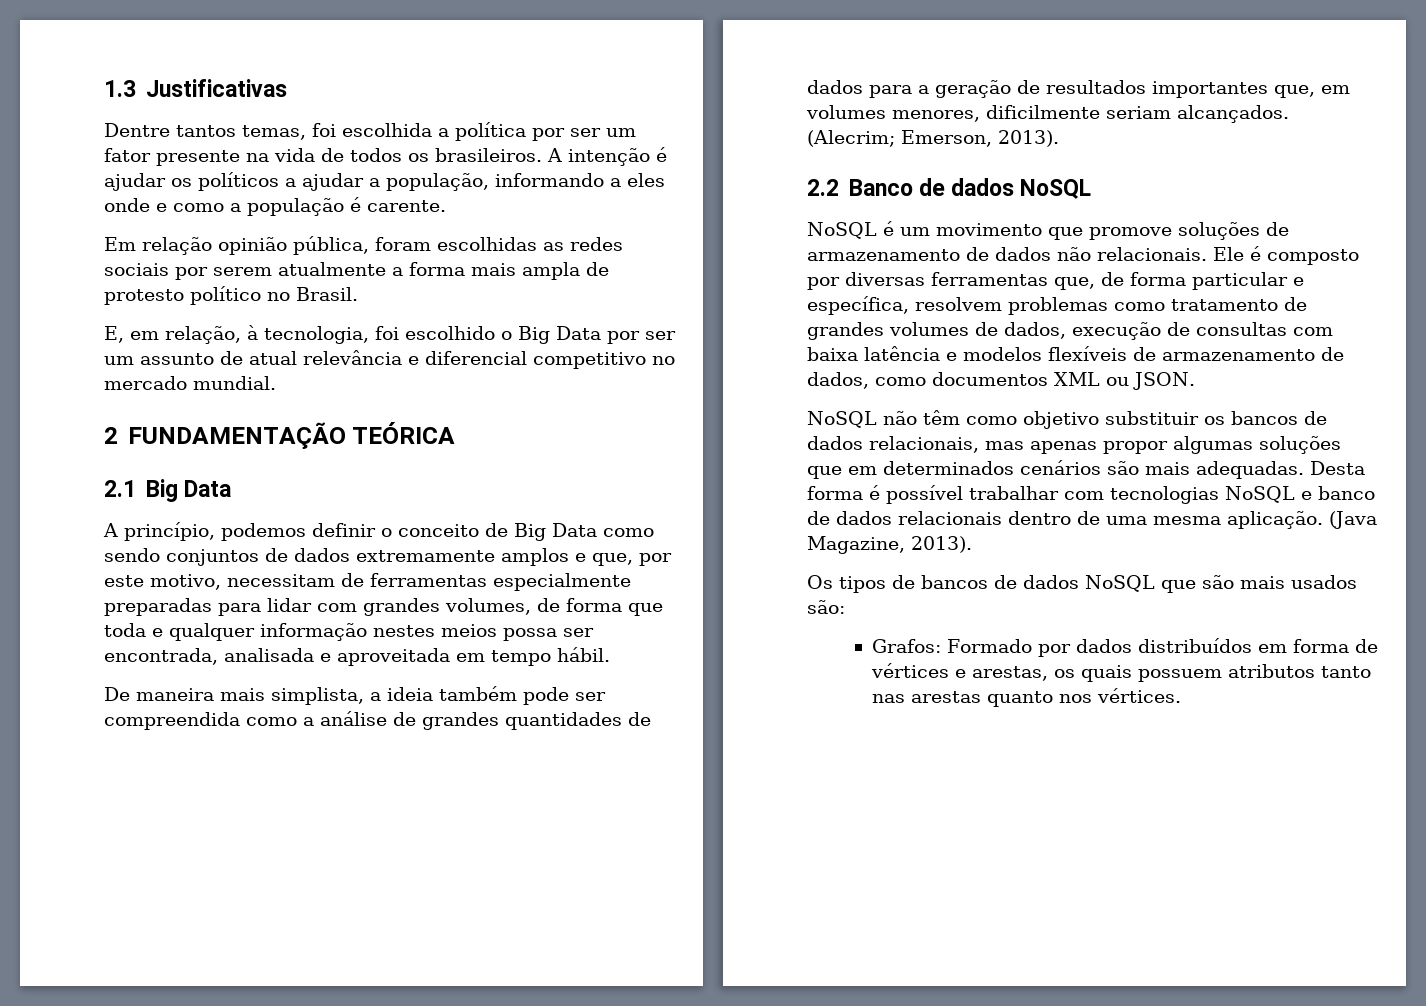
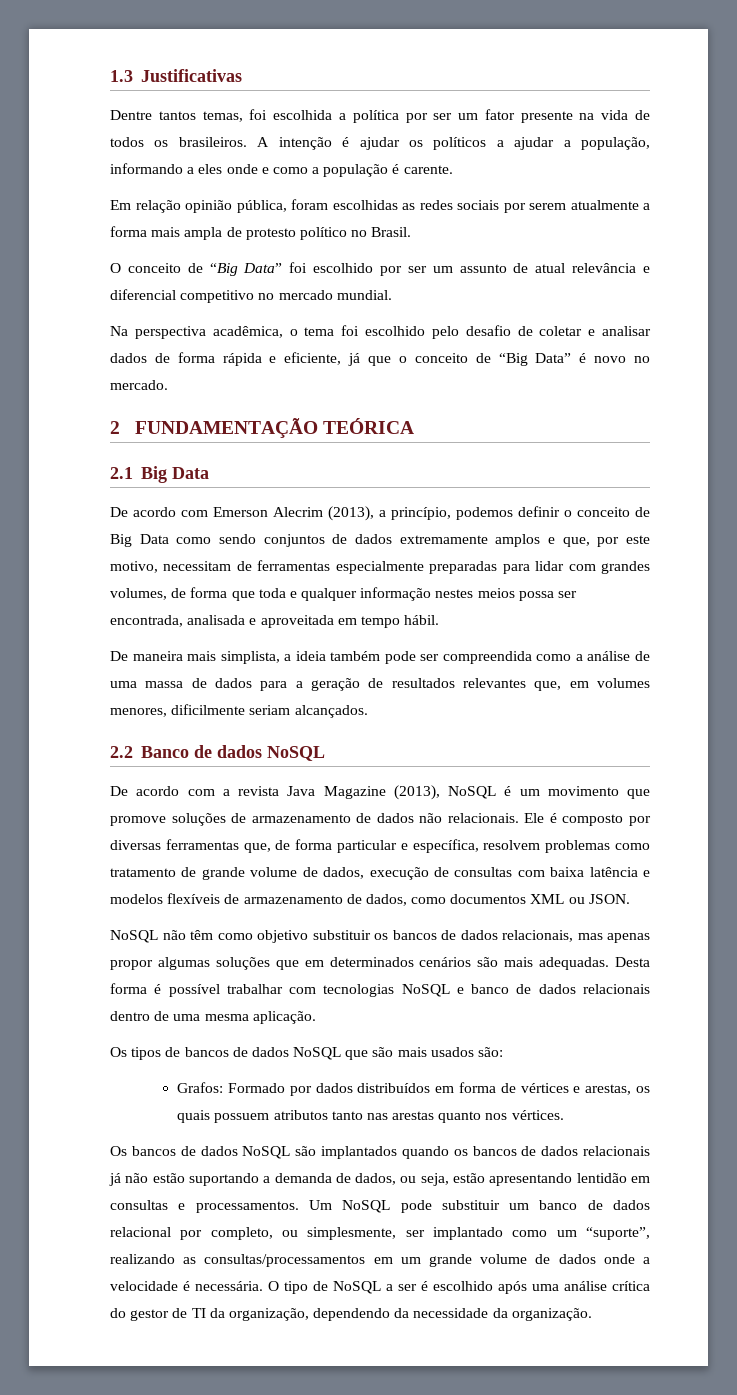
- E, em relação, à tecnologia, foi escolhido o Big Data por ser um assunto de atual relevância e diferencial competitivo no mercado mundial.
+ O conceito de “Big Data” foi escolhido por ser um assunto de atual relevância e diferencial competitivo no mercado mundial.
+ Na perspectiva acadêmica, o tema foi escolhido pelo desafio de coletar e analisar dados de forma rápida e eficiente, já que o conceito de “Big Data” é novo no mercado.
- A princípio, podemos definir o conceito de Big Data como sendo conjuntos de dados extremamente amplos e que, por este motivo, necessitam de ferramentas especialmente preparadas para lidar com grandes volumes, de forma que toda e qualquer informação nestes meios possa ser encontrada, analisada e aproveitada em tempo hábil.
+ De acordo com Emerson Alecrim (2013), a princípio, podemos definir o conceito de Big Data como sendo conjuntos de dados extremamente amplos e que, por este motivo, necessitam de ferramentas especialmente preparadas para lidar com grandes volumes, de forma que toda e qualquer informação nestes meios possa ser encontrada, analisada e aproveitada em tempo hábil.
- De maneira mais simplista, a ideia também pode ser compreendida como a análise de grandes quantidades de dados para a geração de resultados importantes que, em volumes menores, dificilmente seriam alcançados. (Alecrim; Emerson, 2013).
+ De maneira mais simplista, a ideia também pode ser compreendida como a análise de uma massa de dados para a geração de resultados relevantes que, em volumes menores, dificilmente seriam alcançados.
- NoSQL é um movimento que promove soluções de armazenamento de dados não relacionais.
+ De acordo com a revista Java Magazine (2013), NoSQL é um movimento que promove soluções de armazenamento de dados não relacionais.
- Ele é composto por diversas ferramentas que, de forma particular e específica, resolvem problemas como tratamento de grandes volumes de dados, execução de consultas com baixa latência e modelos flexíveis de armazenamento de dados, como documentos XML ou JSON.
+ Ele é composto por diversas ferramentas que, de forma particular e específica, resolvem problemas como tratamento de grande volume de dados, execução de consultas com baixa latência e modelos flexíveis de armazenamento de dados, como documentos XML ou JSON.
- (Java Magazine, 2013).
+ Os bancos de dados NoSQL são implantados quando os bancos de dados relacionais já não estão suportando a demanda de dados, ou seja, estão apresentando lentidão em consultas e processamentos. Um NoSQL pode substituir um banco de dados relacional por completo, ou simplesmente, ser implantado como um “suporte”, realizando as consultas/processamentos em um grande volume de dados onde a velocidade é necessária. O tipo de NoSQL a ser é escolhido após uma análise crítica do gestor de TI da organização, dependendo da necessidade da organização.

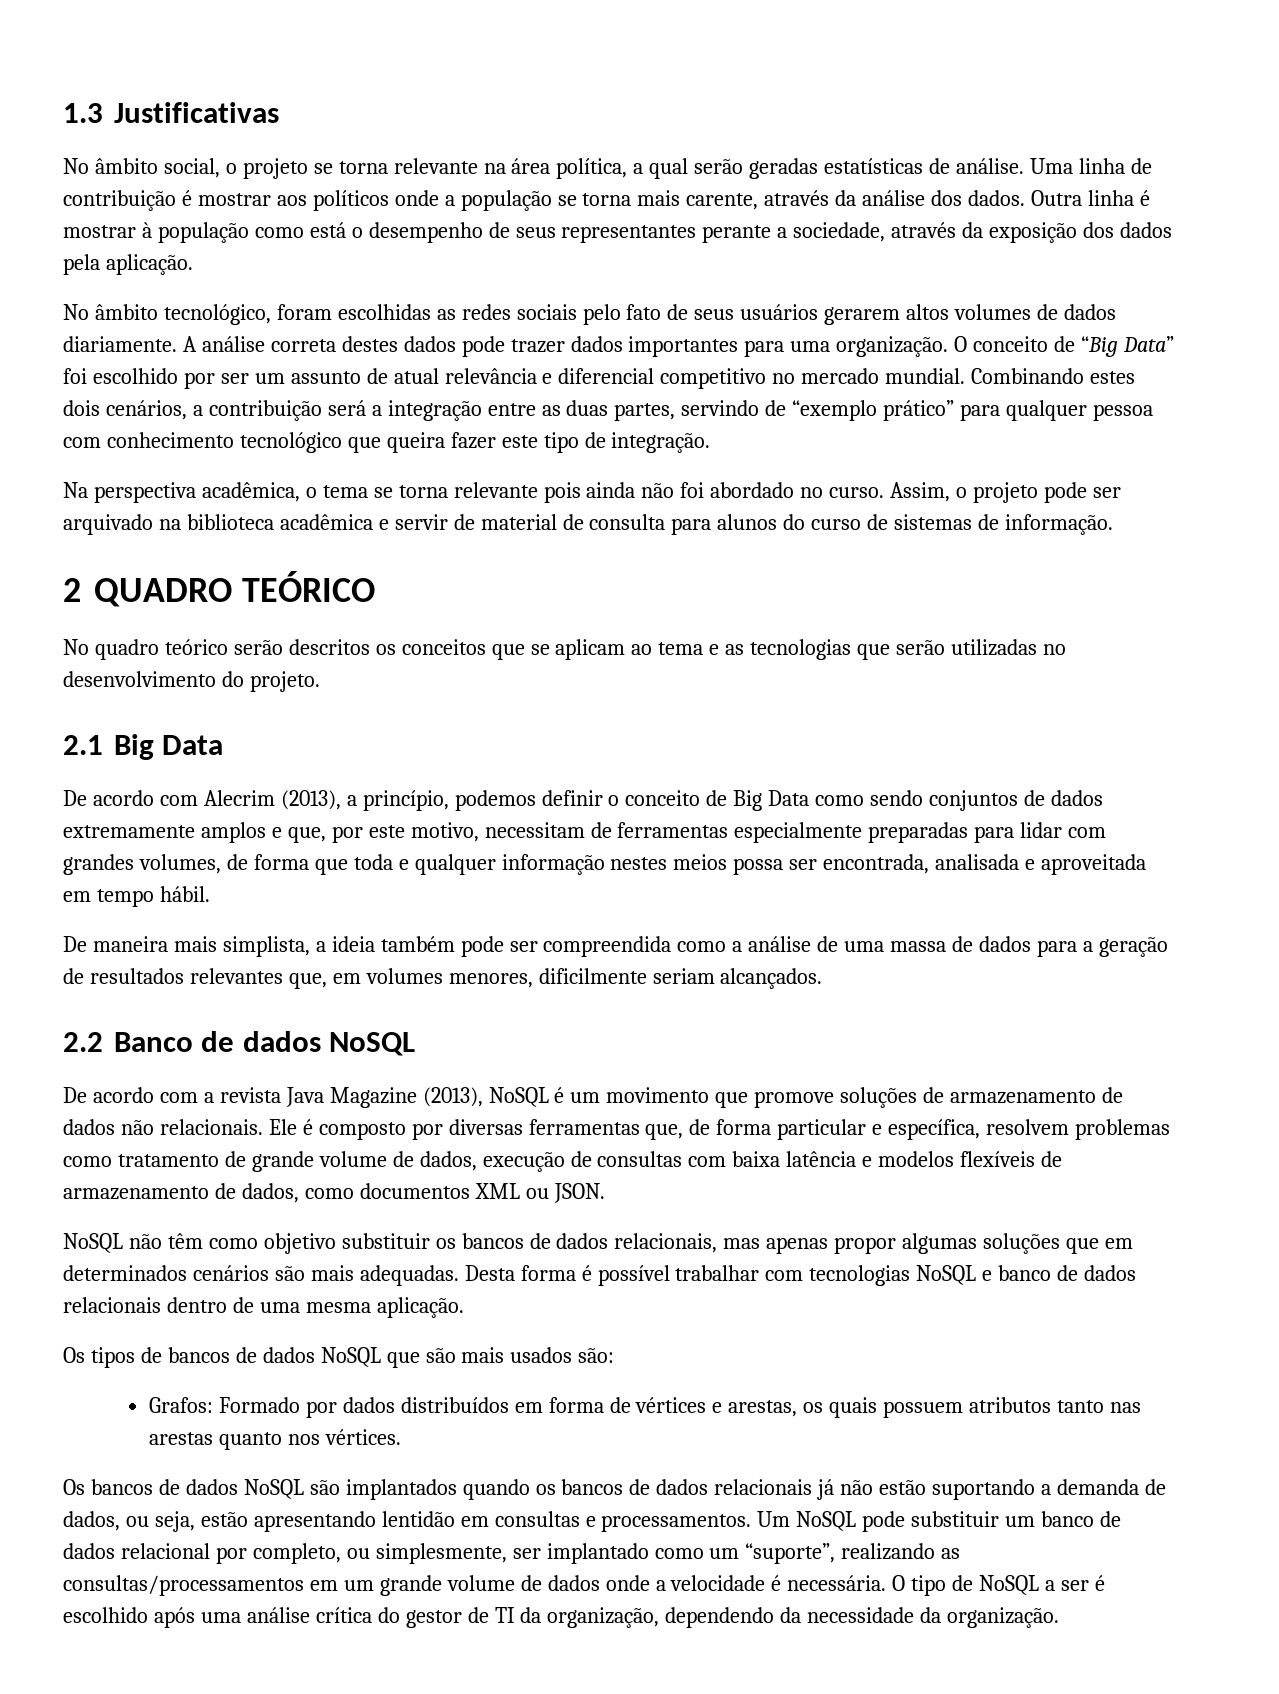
- Dentre tantos temas, foi escolhida a política por ser um fator presente na vida de todos os brasileiros. A intenção é ajudar os políticos a ajudar a população, informando a eles onde e como a população é carente.
- Em relação opinião pública, foram escolhidas as redes sociais por serem atualmente a forma mais ampla de protesto político no Brasil.
- O conceito de “Big Data” foi escolhido por ser um assunto de atual relevância e diferencial competitivo no mercado mundial.
+ No âmbito social, o projeto se torna relevante na área política, a qual serão geradas estatísticas de análise. Uma linha de contribuição é mostrar aos políticos onde a população se torna mais carente, através da análise dos dados. Outra linha é mostrar à população como está o desempenho de seus representantes perante a sociedade, através da exposição dos dados pela aplicação.
+ No âmbito tecnológico, foram escolhidas as redes sociais pelo fato de seus usuários gerarem altos volumes de dados diariamente. A análise correta destes dados pode trazer dados importantes para uma organização. O conceito de “Big Data” foi escolhido por ser um assunto de atual relevância e diferencial competitivo no mercado mundial. Combinando estes dois cenários, a contribuição será a integração entre as duas partes, servindo de “exemplo prático” para qualquer pessoa com conhecimento tecnológico que queira fazer este tipo de integração.
- Na perspectiva acadêmica, o tema foi escolhido pelo desafio de coletar e analisar dados de forma rápida e eficiente, já que o conceito de “Big Data” é novo no mercado.
- 2 FUNDAMENTAÇÃO TEÓRICA
+ Na perspectiva acadêmica, o tema se torna relevante pois ainda não foi abordado no curso. Assim, o projeto pode ser arquivado na biblioteca acadêmica e servir de material de consulta para alunos do curso de sistemas de informação.
+ 2 QUADRO TEÓRICO
+ No quadro teórico serão descritos os conceitos que se aplicam ao tema e as tecnologias que serão utilizadas no desenvolvimento do projeto.
- De acordo com Emerson Alecrim (2013), a princípio, podemos definir o conceito de Big Data como sendo conjuntos de dados extremamente amplos e que, por este motivo, necessitam de ferramentas especialmente preparadas para lidar com grandes volumes, de forma que toda e qualquer informação nestes meios possa ser encontrada, analisada e aproveitada em tempo hábil.
+ De acordo com Alecrim (2013), a princípio, podemos definir o conceito de Big Data como sendo conjuntos de dados extremamente amplos e que, por este motivo, necessitam de ferramentas especialmente preparadas para lidar com grandes volumes, de forma que toda e qualquer informação nestes meios possa ser encontrada, analisada e aproveitada em tempo hábil.

